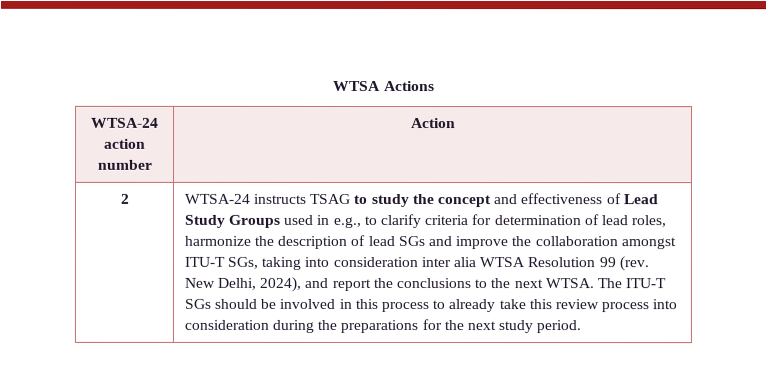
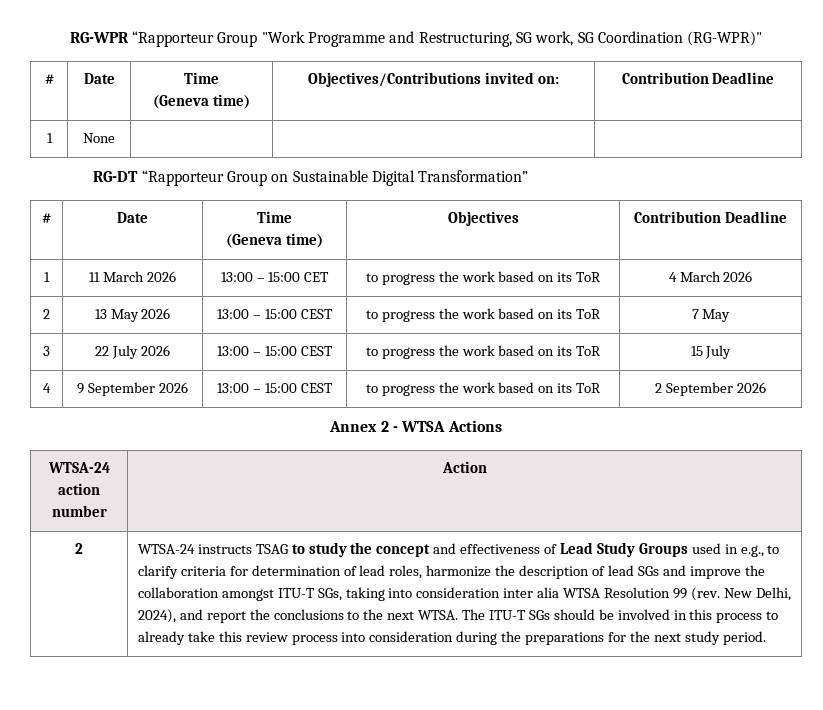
- WTSA Actions
+ RG-WPR “Rapporteur Group "Work Programme and Restructuring, SG work, SG Coordination (RG-WPR)"
+ # | Date | Time
+ (Geneva time) | Objectives/Contributions invited on: | Contribution Deadline
+ 1 | None | | |
+ RG-DT “Rapporteur Group on Sustainable Digital Transformation”
+ # | Date | Time
+ (Geneva time) | Objectives | Contribution Deadline
+ 1 | 11 March 2026 | 13:00 – 15:00 CET | to progress the work based on its ToR | 4 March 2026
+ 2 | 13 May 2026 | 13:00 – 15:00 CEST | to progress the work based on its ToR | 7 May
+ 3 | 22 July 2026 | 13:00 – 15:00 CEST | to progress the work based on its ToR | 15 July
+ 4 | 9 September 2026 | 13:00 – 15:00 CEST | to progress the work based on its ToR | 2 September 2026
+ Annex 2 - WTSA Actions

